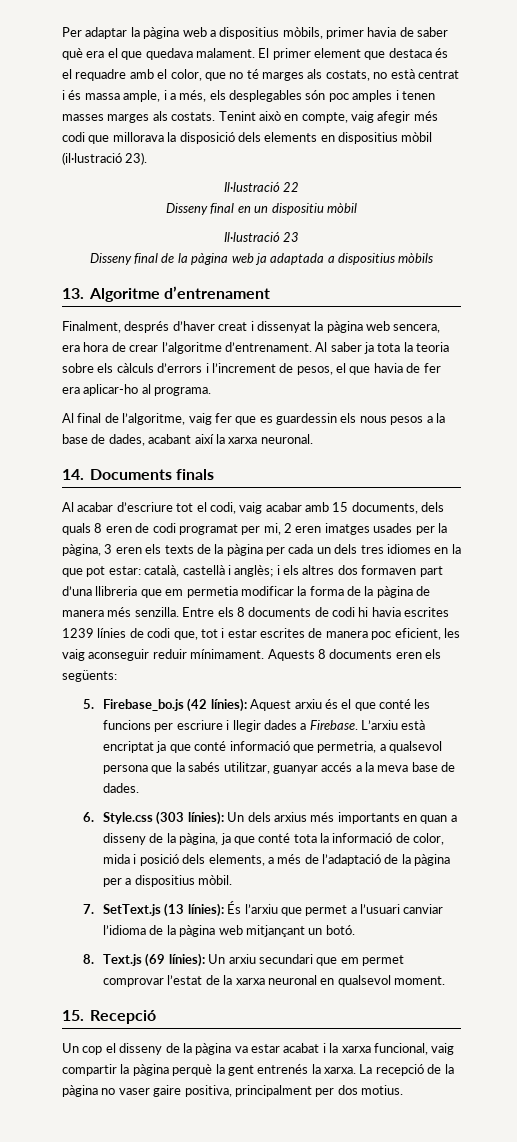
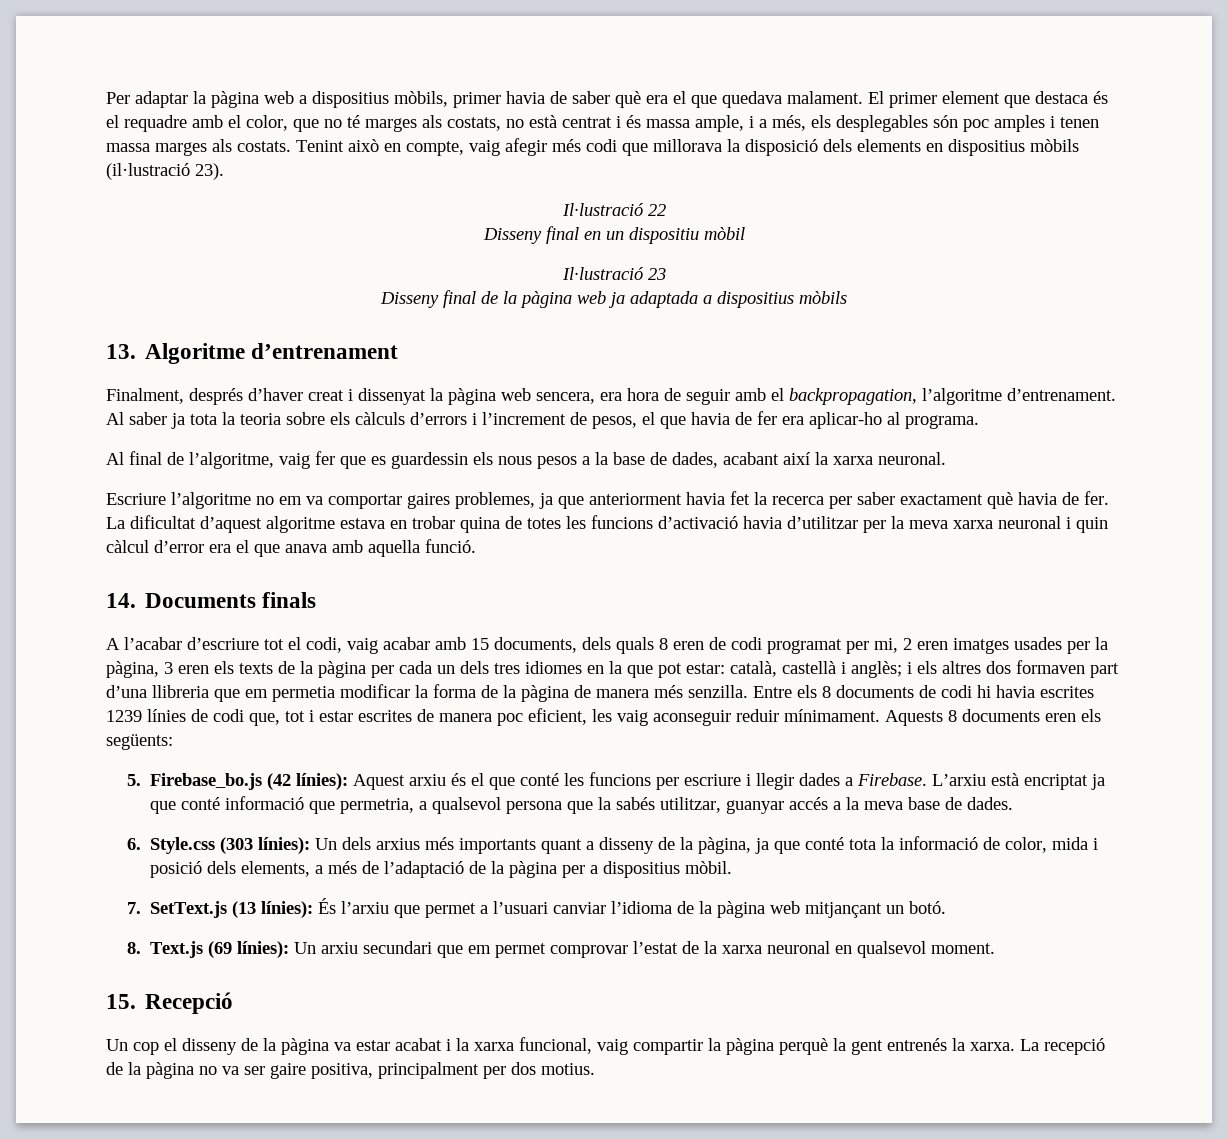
- El primer element que destaca és el requadre amb el color, que no té marges als costats, no està centrat i és massa ample, i a més, els desplegables són poc amples i tenen masses marges als costats.
+ El primer element que destaca és el requadre amb el color, que no té marges als costats, no està centrat i és massa ample, i a més, els desplegables són poc amples i tenen massa marges als costats.
- Tenint això en compte, vaig afegir més codi que millorava la disposició dels elements en dispositius mòbil (il·lustració 23).
+ Tenint això en compte, vaig afegir més codi que millorava la disposició dels elements en dispositius mòbils (il·lustració 23).
- Finalment, després d’haver creat i dissenyat la pàgina web sencera, era hora de crear l’algoritme d’entrenament.
+ Finalment, després d’haver creat i dissenyat la pàgina web sencera, era hora de seguir amb el backpropagation, l’algoritme d’entrenament.
+ Escriure l’algoritme no em va comportar gaires problemes, ja que anteriorment havia fet la recerca per saber exactament què havia de fer. La dificultat d’aquest algoritme estava en trobar quina de totes les funcions d’activació havia d’utilitzar per la meva xarxa neuronal i quin càlcul d’error era el que anava amb aquella funció.
- Al acabar d’escriure tot el codi, vaig acabar amb 15 documents, dels quals 8 eren de codi programat per mi, 2 eren imatges usades per la pàgina, 3 eren els texts de la pàgina per cada un dels tres idiomes en la que pot estar:
+ A l’acabar d’escriure tot el codi, vaig acabar amb 15 documents, dels quals 8 eren de codi programat per mi, 2 eren imatges usades per la pàgina, 3 eren els texts de la pàgina per cada un dels tres idiomes en la que pot estar:
- 6. Style.css (303 línies): Un dels arxius més importants en quan a disseny de la pàgina, ja que conté tota la informació de color, mida i posició dels elements, a més de l’adaptació de la pàgina per a dispositius mòbil.
+ 6. Style.css (303 línies): Un dels arxius més importants quant a disseny de la pàgina, ja que conté tota la informació de color, mida i posició dels elements, a més de l’adaptació de la pàgina per a dispositius mòbil.
- La recepció de la pàgina no vaser gaire positiva, principalment per dos motius.
+ La recepció de la pàgina no va ser gaire positiva, principalment per dos motius.

